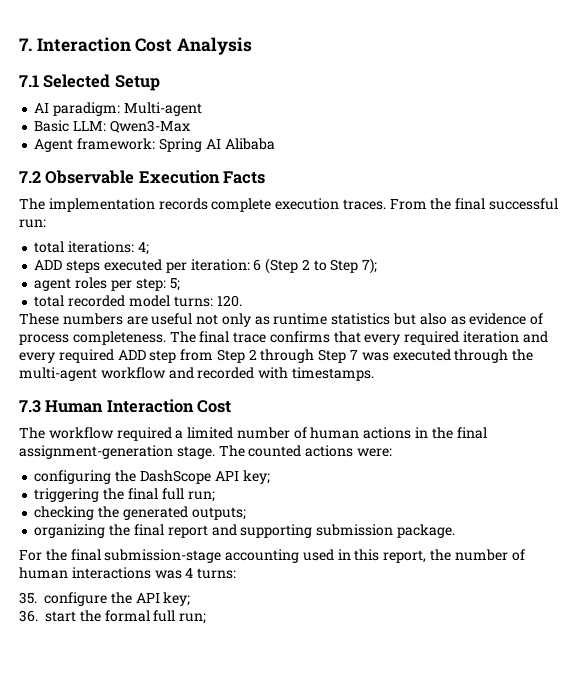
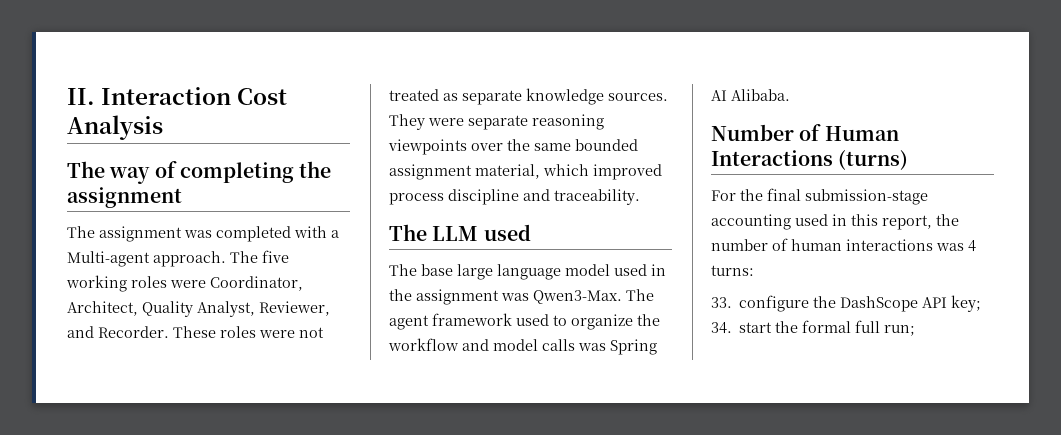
- 7. Interaction Cost Analysis
+ II. Interaction Cost Analysis
- 7.1 Selected Setup
- AI paradigm: Multi-agent
- Basic LLM: Qwen3-Max
- Agent framework: Spring AI Alibaba
- 7.2 Observable Execution Facts
- The implementation records complete execution traces. From the final successful run:
- total iterations: 4;
- ADD steps executed per iteration: 6 (Step 2 to Step 7);
- agent roles per step: 5;
- total recorded model turns: 120.
- These numbers are useful not only as runtime statistics but also as evidence of process completeness. The final trace confirms that every required iteration and every required ADD step from Step 2 through Step 7 was executed through the multi-agent workflow and recorded with timestamps.
- 7.3 Human Interaction Cost
- The workflow required a limited number of human actions in the final assignment-generation stage. The counted actions were:
- configuring the DashScope API key;
- triggering the final full run;
- checking the generated outputs;
- organizing the final report and supporting submission package.
+ The way of completing the assignment
+ The assignment was completed with a Multi-agent approach. The five working roles were Coordinator, Architect, Quality Analyst, Reviewer, and Recorder. These roles were not treated as separate knowledge sources. They were separate reasoning viewpoints over the same bounded assignment material, which improved process discipline and traceability.
+ The LLM used
+ The base large language model used in the assignment was Qwen3-Max. The agent framework used to organize the workflow and model calls was Spring AI Alibaba.
+ Number of Human Interactions (turns)
- 35. configure the API key;
- 36. start the formal full run;
+ 33. configure the DashScope API key;
+ 34. start the formal full run;

